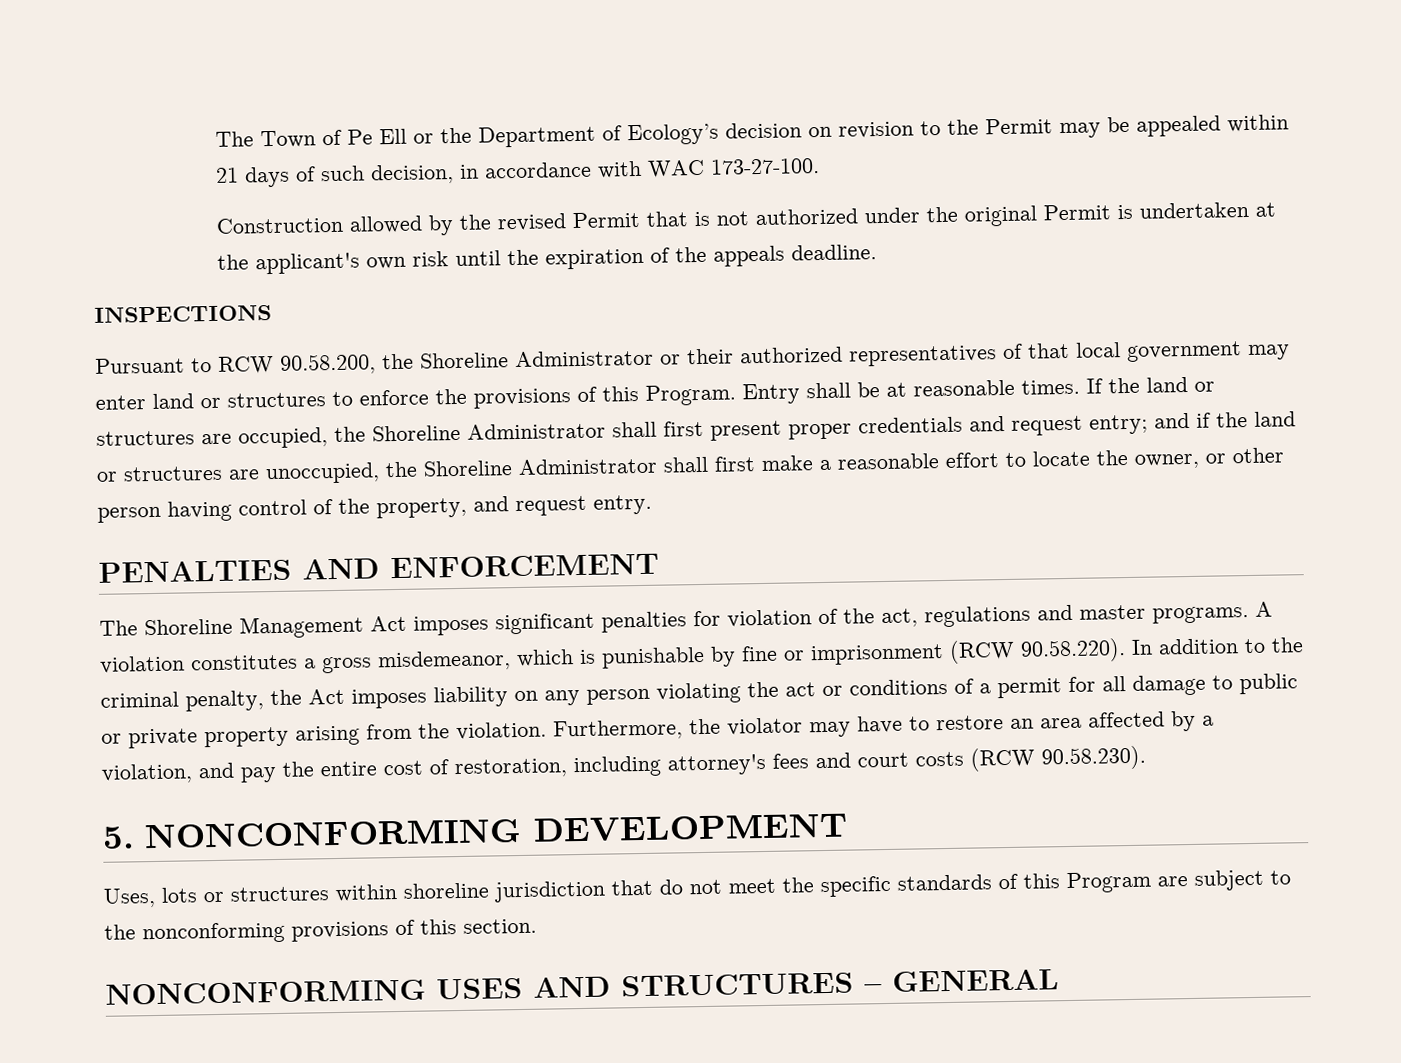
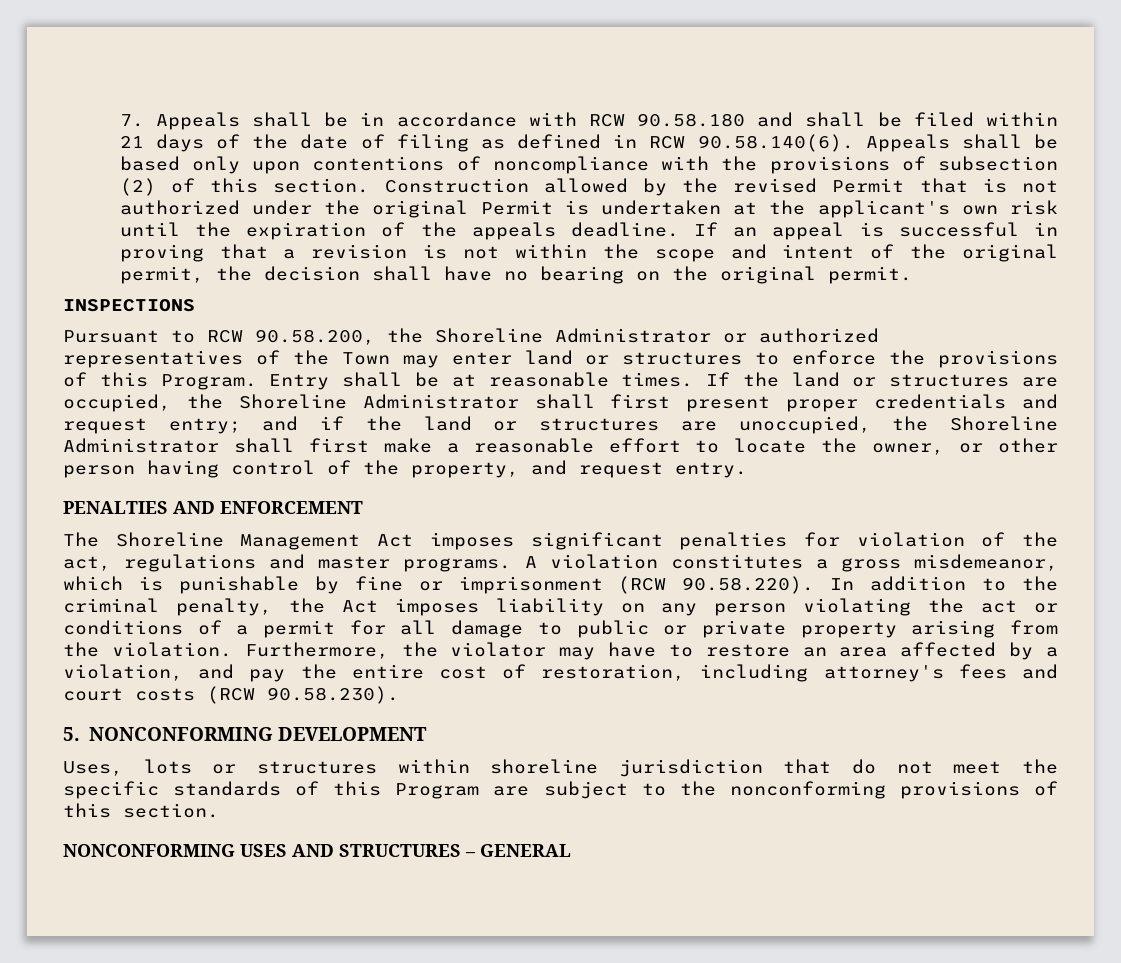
- The Town of Pe Ell or the Department of Ecology’s decision on revision to the Permit may be appealed within 21 days of such decision, in accordance with WAC 173-27-100.
- Construction allowed by the revised Permit that is not authorized under the original Permit is undertaken at the applicant's own risk until the expiration of the appeals deadline.
+ 7. Appeals shall be in accordance with RCW 90.58.180 and shall be filed within 21 days of the date of filing as defined in RCW 90.58.140(6). Appeals shall be based only upon contentions of noncompliance with the provisions of subsection (2) of this section. Construction allowed by the revised Permit that is not authorized under the original Permit is undertaken at the applicant's own risk until the expiration of the appeals deadline. If an appeal is successful in proving that a revision is not within the scope and intent of the original permit, the decision shall have no bearing on the original permit.
- Pursuant to RCW 90.58.200, the Shoreline Administrator or their authorized representatives of that local government may enter land or structures to enforce the provisions of this Program.
+ Pursuant to RCW 90.58.200, the Shoreline Administrator or authorized representatives of the Town may enter land or structures to enforce the provisions of this Program.

